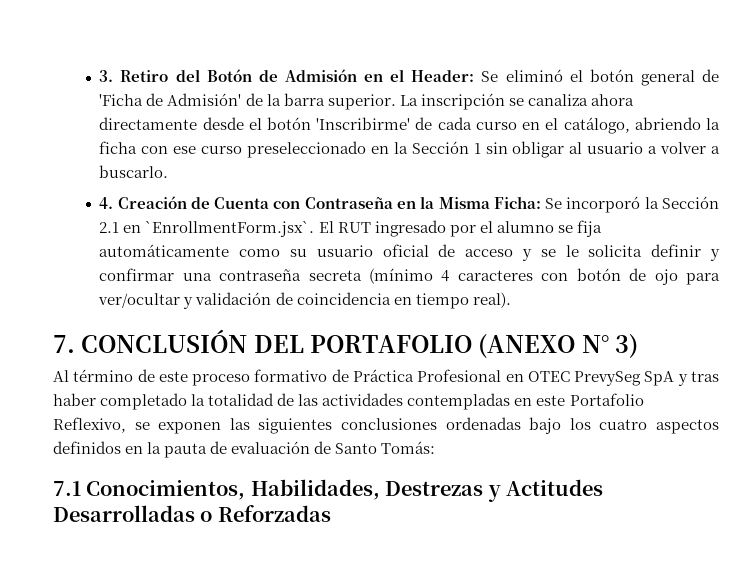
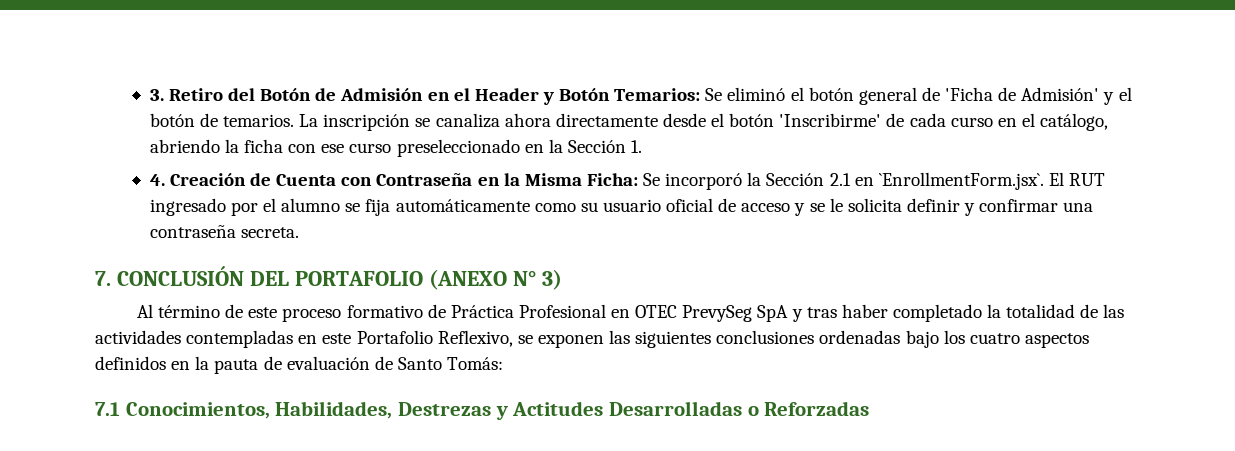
- 3. Retiro del Botón de Admisión en el Header: Se eliminó el botón general de 'Ficha de Admisión' de la barra superior.
+ 3. Retiro del Botón de Admisión en el Header y Botón Temarios: Se eliminó el botón general de 'Ficha de Admisión' y el botón de temarios.
- La inscripción se canaliza ahora directamente desde el botón 'Inscribirme' de cada curso en el catálogo, abriendo la ficha con ese curso preseleccionado en la Sección 1 sin obligar al usuario a volver a buscarlo.
+ La inscripción se canaliza ahora directamente desde el botón 'Inscribirme' de cada curso en el catálogo, abriendo la ficha con ese curso preseleccionado en la Sección 1.
- 4. Creación de Cuenta con Contraseña en la Misma Ficha: Se incorporó la Sección 2.1 en `EnrollmentForm.jsx`. El RUT ingresado por el alumno se fija automáticamente como su usuario oficial de acceso y se le solicita definir y confirmar una contraseña secreta (mínimo 4 caracteres con botón de ojo para ver/ocultar y validación de coincidencia en tiempo real).
+ 4. Creación de Cuenta con Contraseña en la Misma Ficha: Se incorporó la Sección 2.1 en `EnrollmentForm.jsx`. El RUT ingresado por el alumno se fija automáticamente como su usuario oficial de acceso y se le solicita definir y confirmar una contraseña secreta.

